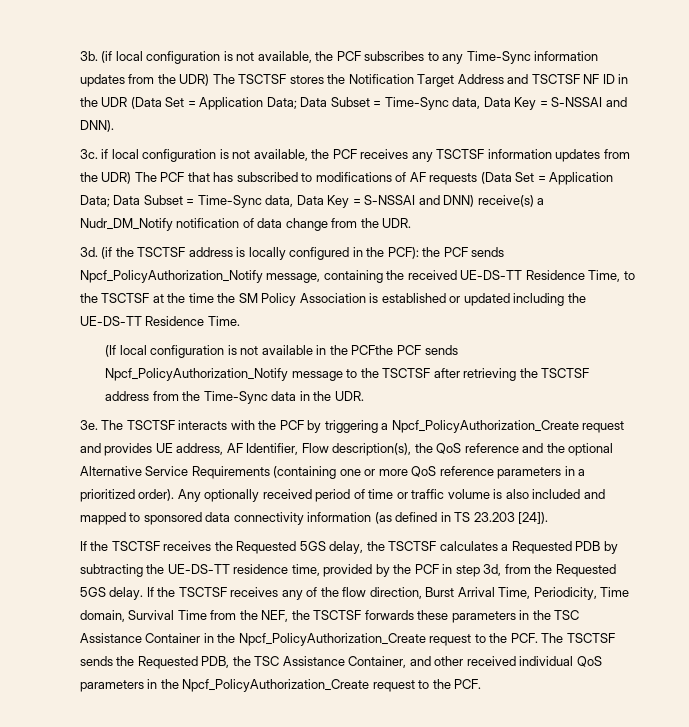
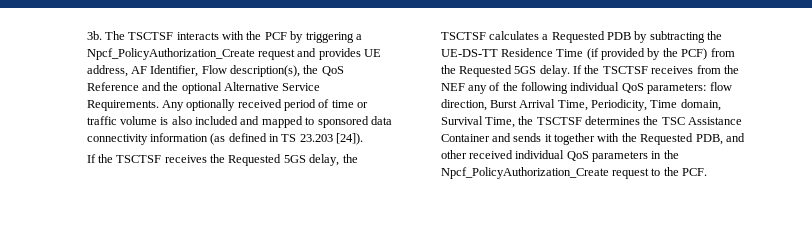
- (if local configuration is not available, the PCF subscribes to any Time-Sync information updates from the UDR) The TSCTSF stores the Notification Target Address and TSCTSF NF ID in the UDR (Data Set = Application Data; Data Subset = Time-Sync data, Data Key = S-NSSAI and DNN).
- 3c. if local configuration is not available, the PCF receives any TSCTSF information updates from the UDR) The PCF that has subscribed to modifications of AF requests (Data Set = Application Data; Data Subset = Time-Sync data, Data Key = S-NSSAI and DNN) receive(s) a Nudr_DM_Notify notification of data change from the UDR.
- 3d. (if the TSCTSF address is locally configured in the PCF): the PCF sends Npcf_PolicyAuthorization_Notify message, containing the received UE-DS-TT Residence Time, to the TSCTSF at the time the SM Policy Association is established or updated including the UE-DS-TT Residence Time.
- (If local configuration is not available in the PCFthe PCF sends Npcf_PolicyAuthorization_Notify message to the TSCTSF after retrieving the TSCTSF address from the Time-Sync data in the UDR.
- 3e.
- The TSCTSF interacts with the PCF by triggering a Npcf_PolicyAuthorization_Create request and provides UE address, AF Identifier, Flow description(s), the QoS reference and the optional Alternative Service Requirements (containing one or more QoS reference parameters in a prioritized order).
+ The TSCTSF interacts with the PCF by triggering a Npcf_PolicyAuthorization_Create request and provides UE address, AF Identifier, Flow description(s), the QoS Reference and the optional Alternative Service Requirements.
- If the TSCTSF receives the Requested 5GS delay, the TSCTSF calculates a Requested PDB by subtracting the UE-DS-TT residence time, provided by the PCF in step 3d, from the Requested 5GS delay.
+ If the TSCTSF receives the Requested 5GS delay, the TSCTSF calculates a Requested PDB by subtracting the UE-DS-TT Residence Time (if provided by the PCF) from the Requested 5GS delay.
- If the TSCTSF receives any of the flow direction, Burst Arrival Time, Periodicity, Time domain, Survival Time from the NEF, the TSCTSF forwards these parameters in the TSC Assistance Container in the Npcf_PolicyAuthorization_Create request to the PCF. The TSCTSF sends the Requested PDB, the TSC Assistance Container, and other received individual QoS parameters in the Npcf_PolicyAuthorization_Create request to the PCF.
+ If the TSCTSF receives from the NEF any of the following individual QoS parameters: flow direction, Burst Arrival Time, Periodicity, Time domain, Survival Time, the TSCTSF determines the TSC Assistance Container and sends it together with the Requested PDB, and other received individual QoS parameters in the Npcf_PolicyAuthorization_Create request to the PCF.

